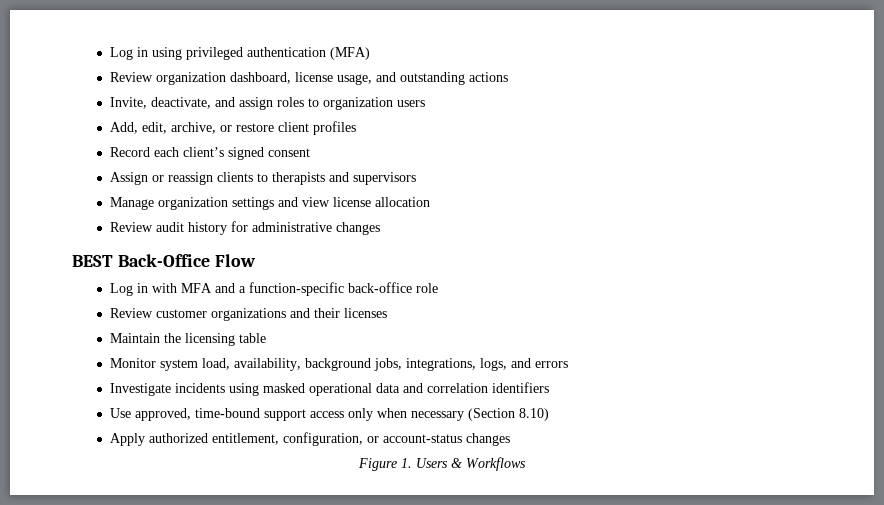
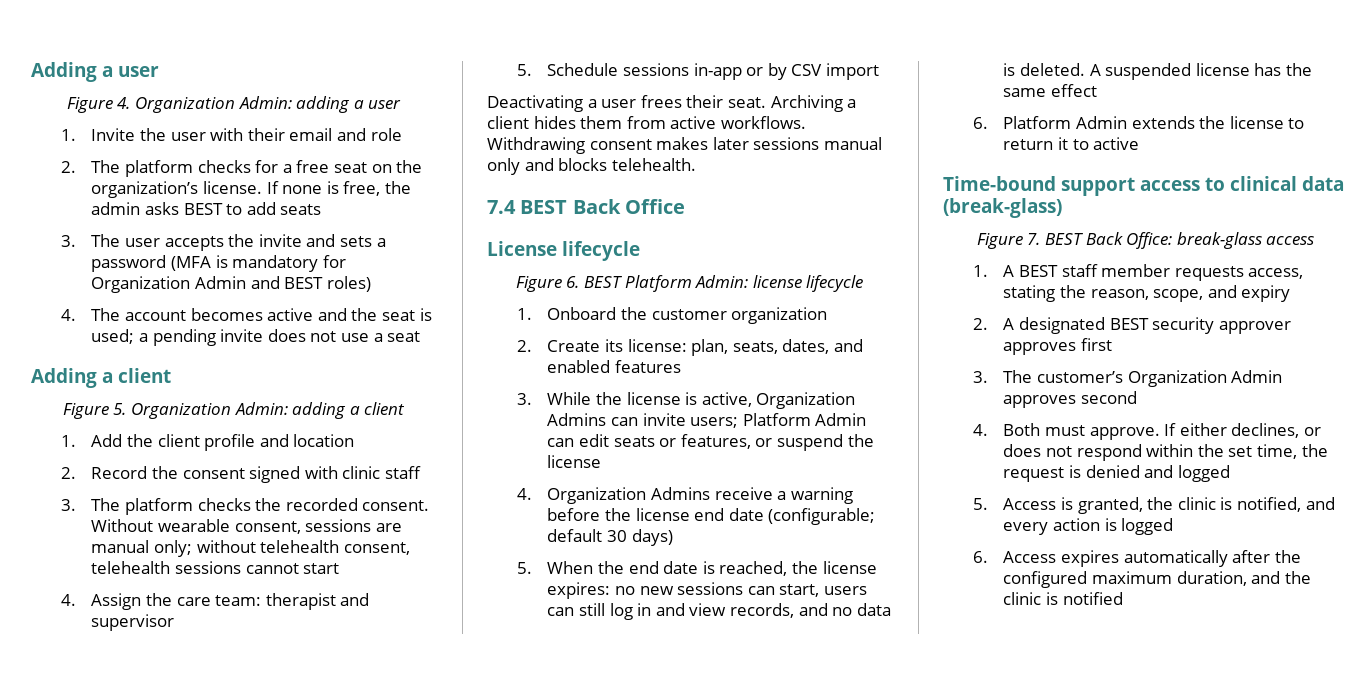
- Log in using privileged authentication (MFA)
- Review organization dashboard, license usage, and outstanding actions
- Invite, deactivate, and assign roles to organization users
- Add, edit, archive, or restore client profiles
- Record each client’s signed consent
- Assign or reassign clients to therapists and supervisors
- Manage organization settings and view license allocation
- Review audit history for administrative changes
- BEST Back-Office Flow
- Log in with MFA and a function-specific back-office role
- Review customer organizations and their licenses
- Maintain the licensing table
- Monitor system load, availability, background jobs, integrations, logs, and errors
- Investigate incidents using masked operational data and correlation identifiers
- Use approved, time-bound support access only when necessary (Section 8.10)
- Apply authorized entitlement, configuration, or account-status changes
- Figure 1. Users & Workflows
+ Adding a user
+ Figure 4. Organization Admin: adding a user
+ 1. Invite the user with their email and role
+ 2. The platform checks for a free seat on the organization’s license. If none is free, the admin asks BEST to add seats
+ 3. The user accepts the invite and sets a password (MFA is mandatory for Organization Admin and BEST roles)
+ 4. The account becomes active and the seat is used; a pending invite does not use a seat
+ Adding a client
+ Figure 5. Organization Admin: adding a client
+ 1. Add the client profile and location
+ 2. Record the consent signed with clinic staff
+ 3. The platform checks the recorded consent. Without wearable consent, sessions are manual only; without telehealth consent, telehealth sessions cannot start
+ 4. Assign the care team: therapist and supervisor
+ 5. Schedule sessions in-app or by CSV import
+ Deactivating a user frees their seat. Archiving a client hides them from active workflows. Withdrawing consent makes later sessions manual only and blocks telehealth.
+ 7.4 BEST Back Office
+ License lifecycle
+ Figure 6. BEST Platform Admin: license lifecycle
+ 1. Onboard the customer organization
+ 2. Create its license: plan, seats, dates, and enabled features
+ 3. While the license is active, Organization Admins can invite users; Platform Admin can edit seats or features, or suspend the license
+ 4. Organization Admins receive a warning before the license end date (configurable; default 30 days)
+ 5. When the end date is reached, the license expires: no new sessions can start, users can still log in and view records, and no data is deleted. A suspended license has the same effect
+ 6. Platform Admin extends the license to return it to active
+ Time-bound support access to clinical data (break-glass)
+ Figure 7. BEST Back Office: break-glass access
+ 1. A BEST staff member requests access, stating the reason, scope, and expiry
+ 2. A designated BEST security approver approves first
+ 3. The customer’s Organization Admin approves second
+ 4. Both must approve. If either declines, or does not respond within the set time, the request is denied and logged
+ 5. Access is granted, the clinic is notified, and every action is logged
+ 6. Access expires automatically after the configured maximum duration, and the clinic is notified

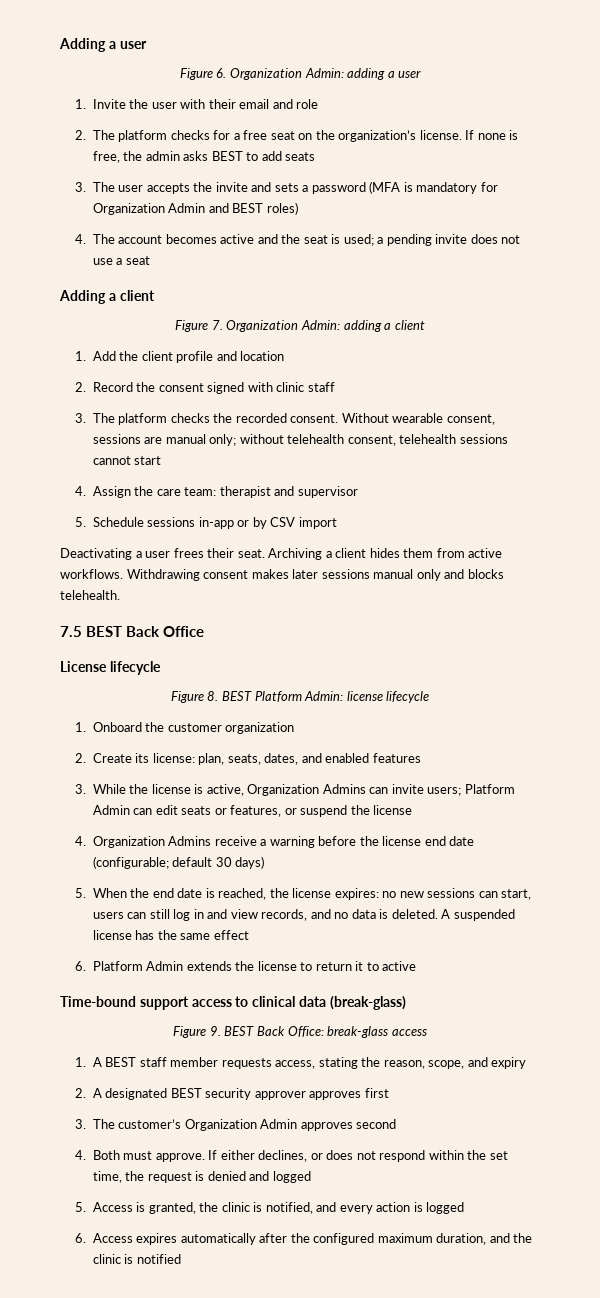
- Figure 4. Organization Admin: adding a user
+ Figure 6. Organization Admin: adding a user
- Figure 5. Organization Admin: adding a client
+ Figure 7. Organization Admin: adding a client
- 7.4 BEST Back Office
+ 7.5 BEST Back Office
- Figure 6. BEST Platform Admin: license lifecycle
+ Figure 8. BEST Platform Admin: license lifecycle
- Figure 7. BEST Back Office: break-glass access
+ Figure 9. BEST Back Office: break-glass access

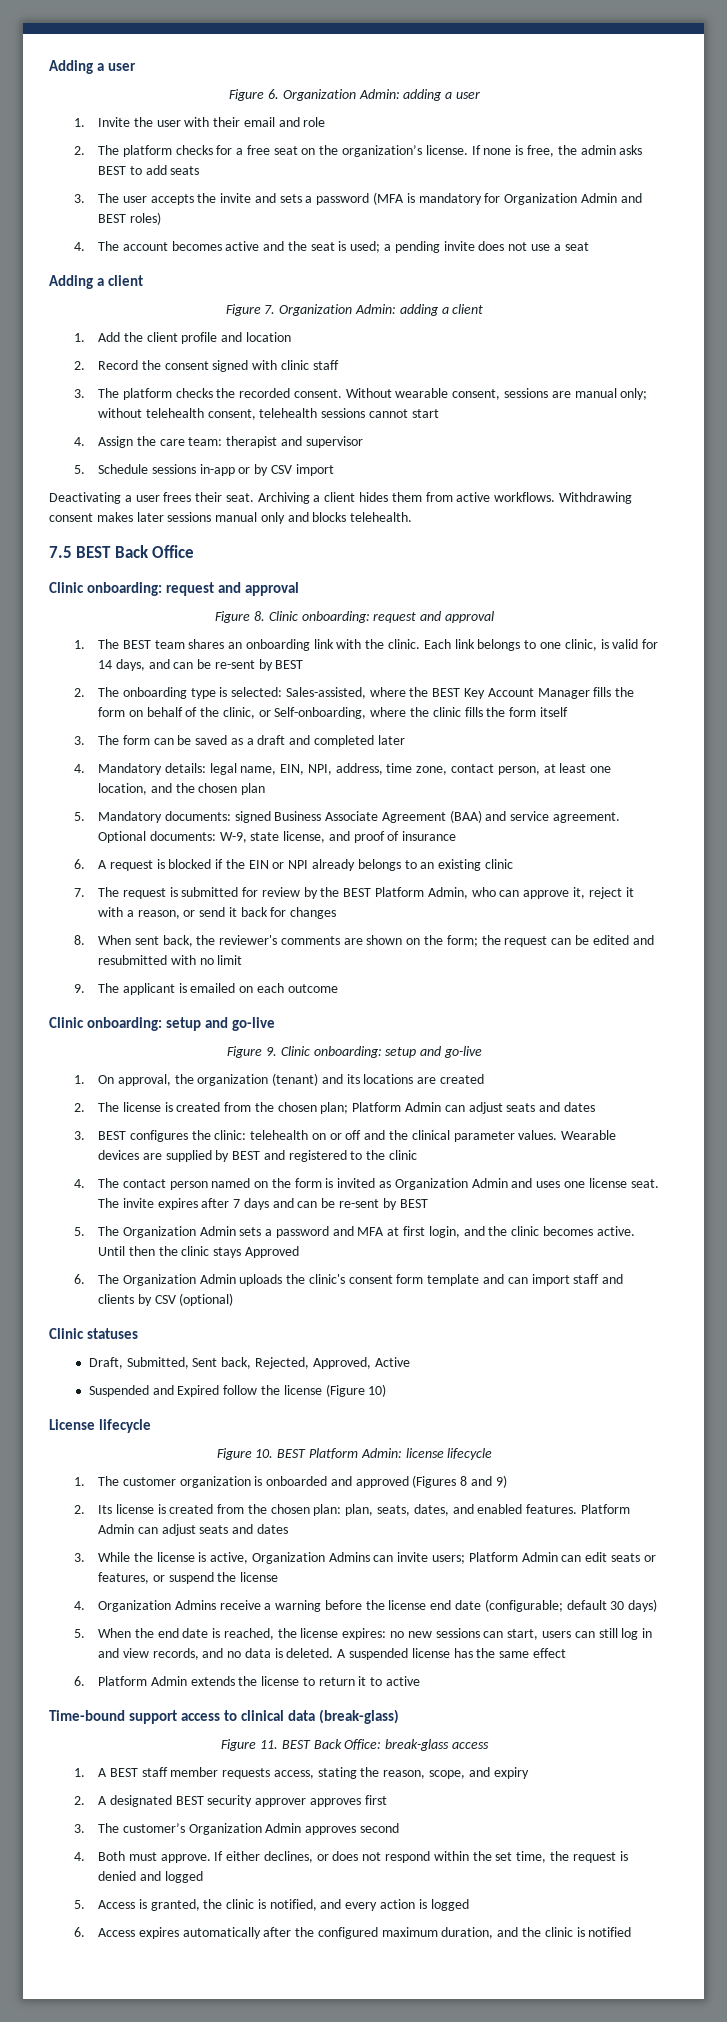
  7.5 BEST Back Office
+ Clinic onboarding: request and approval
+ Figure 8. Clinic onboarding: request and approval
+ 1. The BEST team shares an onboarding link with the clinic. Each link belongs to one clinic, is valid for 14 days, and can be re-sent by BEST
+ 2. The onboarding type is selected: Sales-assisted, where the BEST Key Account Manager fills the form on behalf of the clinic, or Self-onboarding, where the clinic fills the form itself
+ 3. The form can be saved as a draft and completed later
+ 4. Mandatory details: legal name, EIN, NPI, address, time zone, contact person, at least one location, and the chosen plan
+ 5. Mandatory documents: signed Business Associate Agreement (BAA) and service agreement. Optional documents: W-9, state license, and proof of insurance
+ 6. A request is blocked if the EIN or NPI already belongs to an existing clinic
+ 7. The request is submitted for review by the BEST Platform Admin, who can approve it, reject it with a reason, or send it back for changes
+ 8. When sent back, the reviewer's comments are shown on the form; the request can be edited and resubmitted with no limit
+ 9. The applicant is emailed on each outcome
+ Clinic onboarding: setup and go-live
+ Figure 9. Clinic onboarding: setup and go-live
+ 1. On approval, the organization (tenant) and its locations are created
+ 2. The license is created from the chosen plan; Platform Admin can adjust seats and dates
+ 3. BEST configures the clinic: telehealth on or off and the clinical parameter values. Wearable devices are supplied by BEST and registered to the clinic
+ 4. The contact person named on the form is invited as Organization Admin and uses one license seat. The invite expires after 7 days and can be re-sent by BEST
+ 5. The Organization Admin sets a password and MFA at first login, and the clinic becomes active. Until then the clinic stays Approved
+ 6. The Organization Admin uploads the clinic's consent form template and can import staff and clients by CSV (optional)
+ Clinic statuses
+ Draft, Submitted, Sent back, Rejected, Approved, Active
+ Suspended and Expired follow the license (Figure 10)
- Figure 8. BEST Platform Admin: license lifecycle
+ Figure 10. BEST Platform Admin: license lifecycle
- 1. Onboard the customer organization
- 2. Create its license: plan, seats, dates, and enabled features
+ 1. The customer organization is onboarded and approved (Figures 8 and 9)
+ 2. Its license is created from the chosen plan: plan, seats, dates, and enabled features. Platform Admin can adjust seats and dates
- Figure 9. BEST Back Office: break-glass access
+ Figure 11. BEST Back Office: break-glass access

